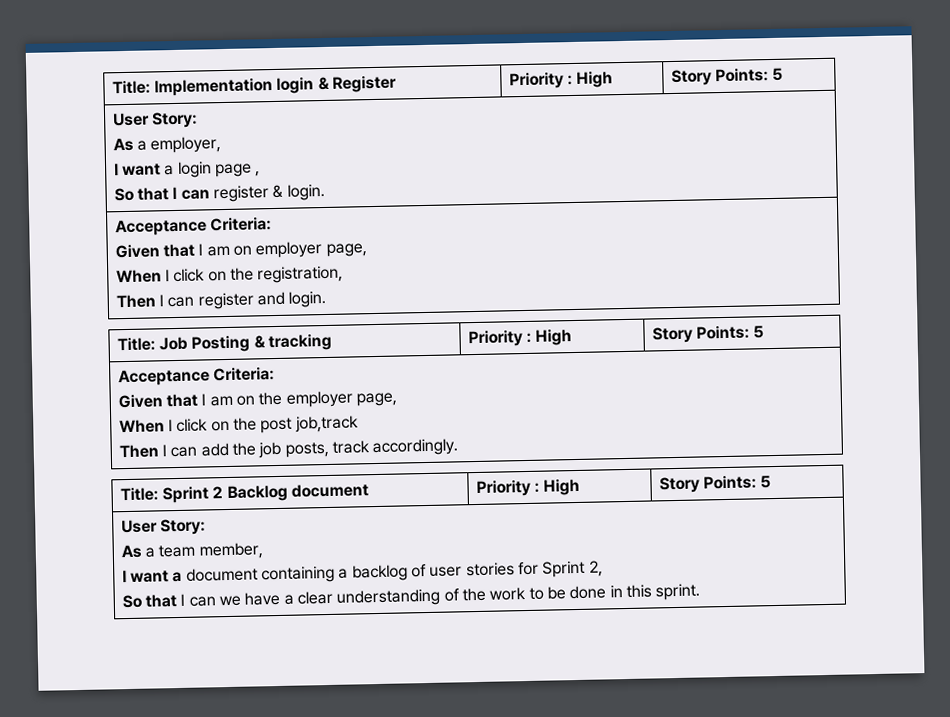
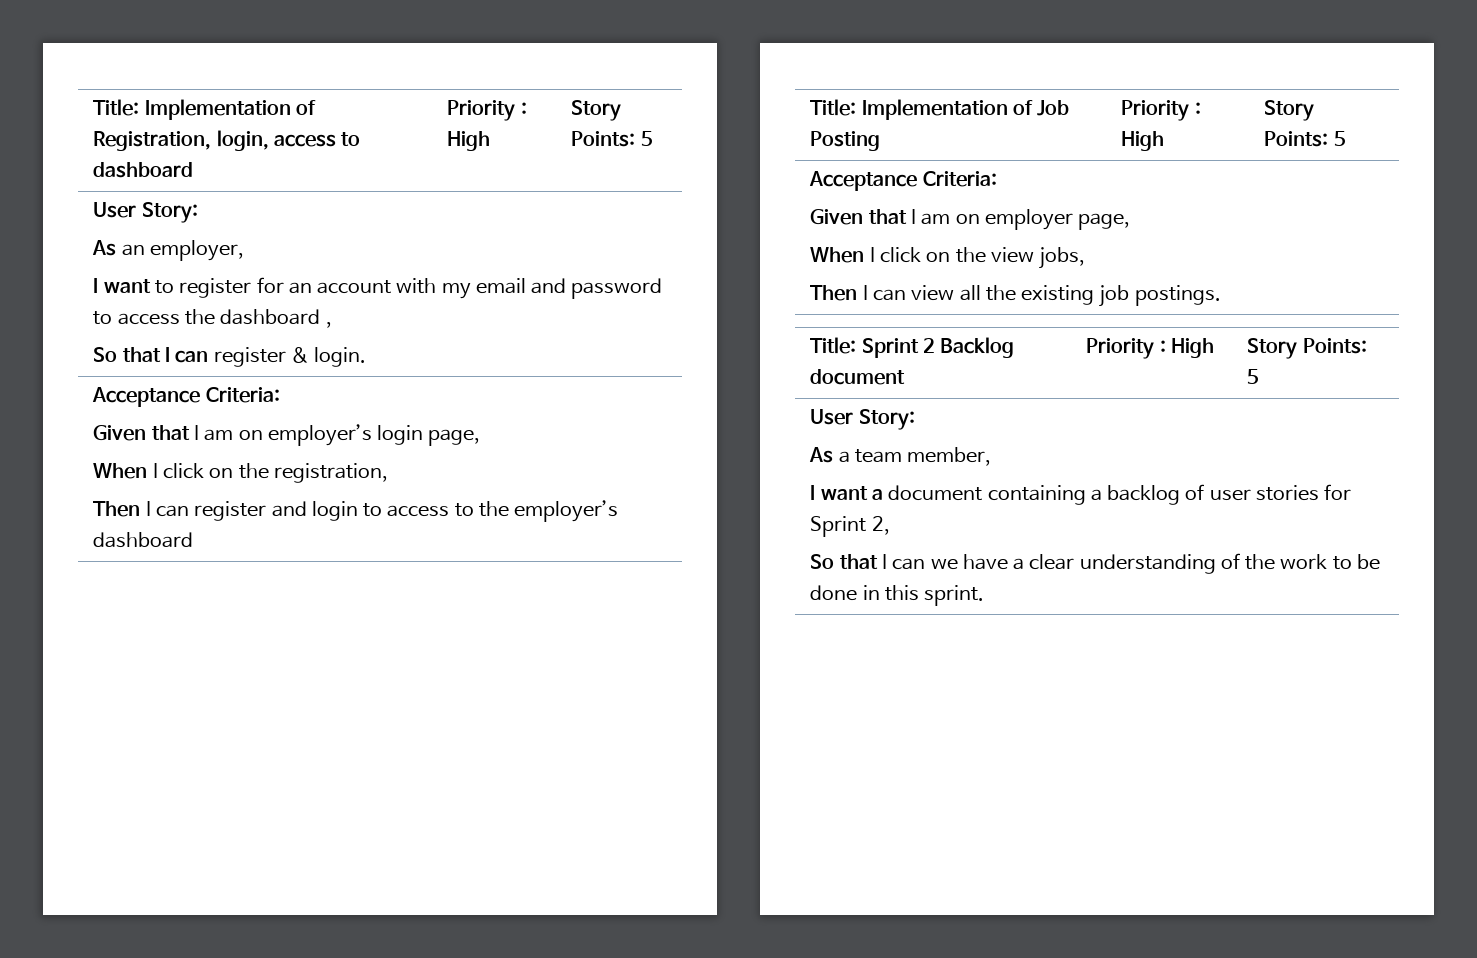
- Title: Implementation login & Register | Priority : High | Story Points: 5
+ Title: Implementation of Registration, login, access to dashboard | Priority : High | Story Points: 5
  User Story:
- As a employer,
- I want a login page ,
+ As an employer,
+ I want to register for an account with my email and password to access the dashboard ,
  So that I can register & login.
  Acceptance Criteria:
+ Given that I am on employer’s login page,
+ When I click on the registration,
+ Then I can register and login to access to the employer’s dashboard
+ Title: Implementation of Job Posting | Priority : High | Story Points: 5
+ Acceptance Criteria:
  Given that I am on employer page,
- When I click on the registration,
- Then I can register and login.
- Title: Job Posting & tracking | Priority : High | Story Points: 5
- Acceptance Criteria:
- Given that I am on the employer page,
- When I click on the post job,track
- Then I can add the job posts, track accordingly.
+ When I click on the view jobs,
+ Then I can view all the existing job postings.

